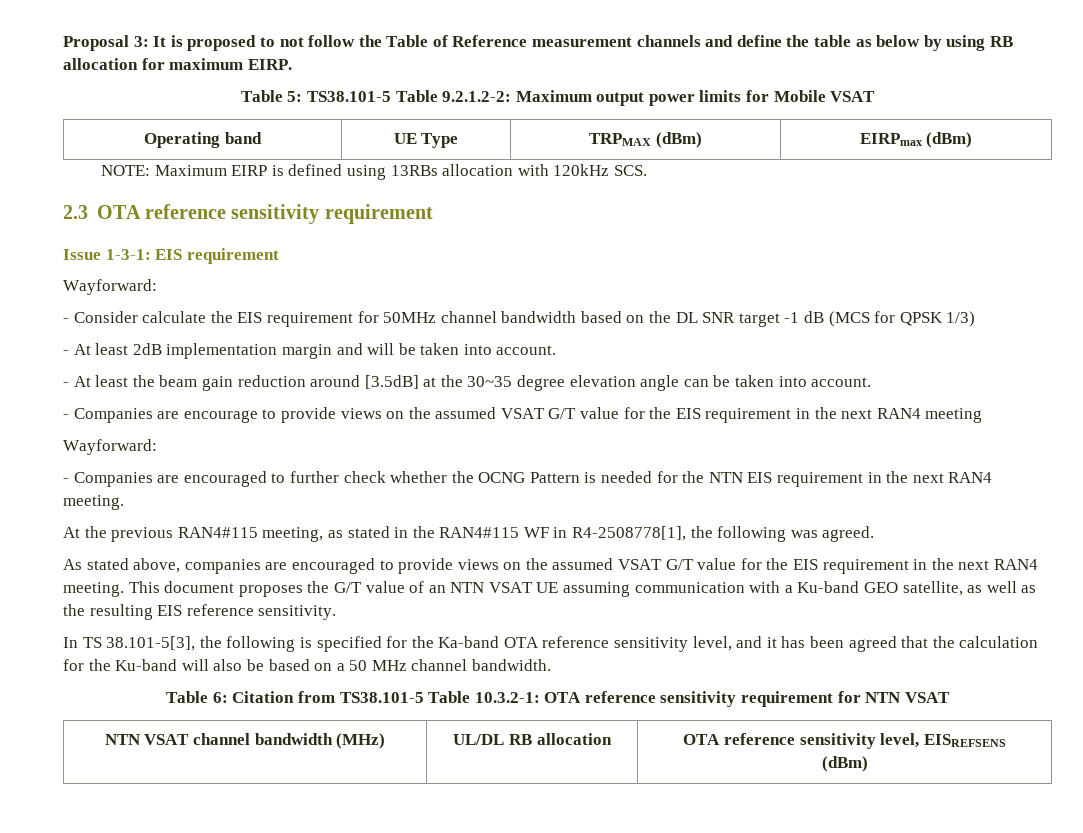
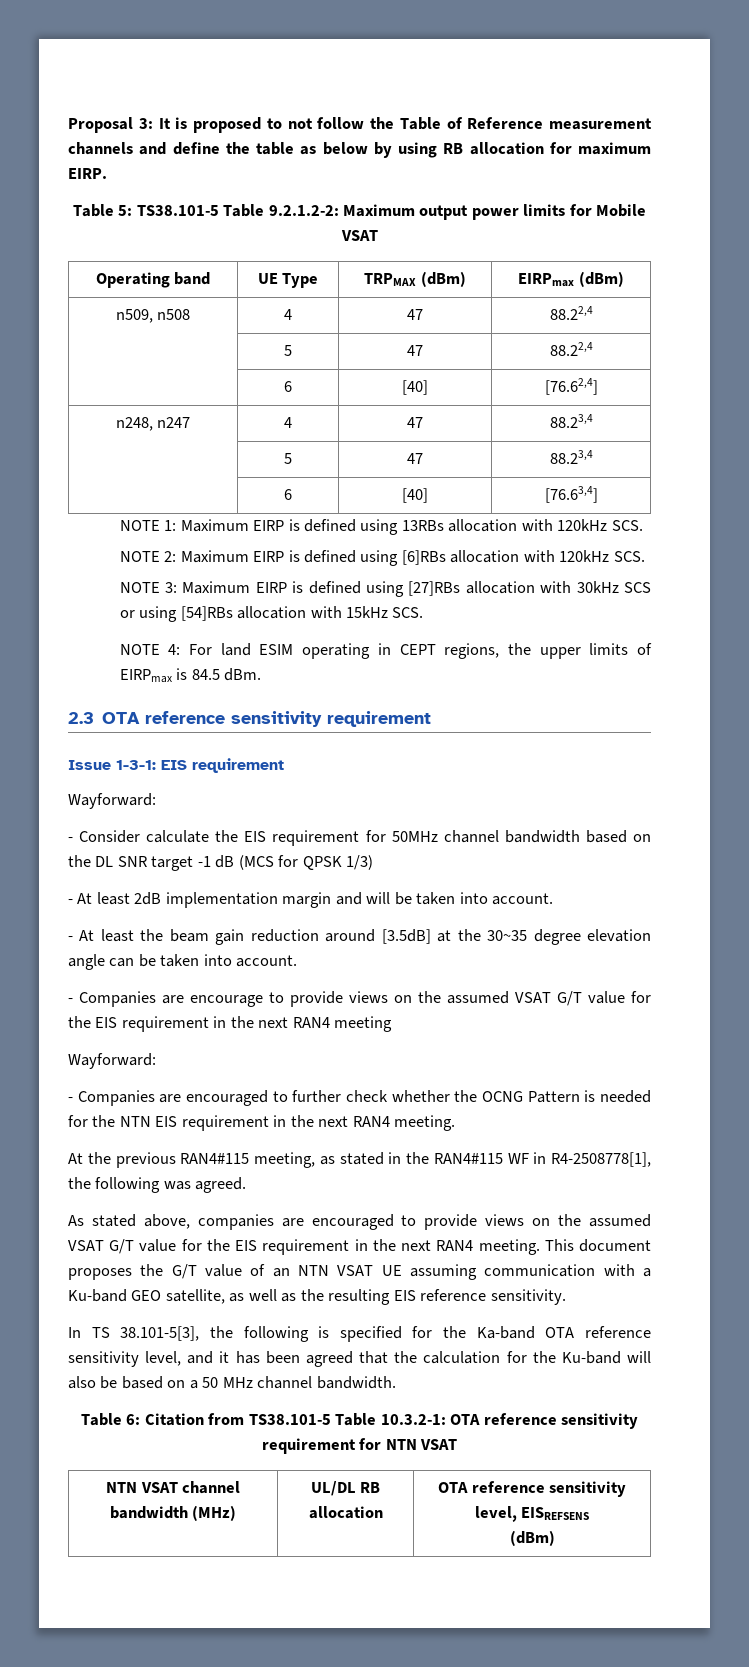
- NOTE: Maximum EIRP is defined using 13RBs allocation with 120kHz SCS.
+ n509, n508 | 4 | 47 | 88.22,4
+ | 5 | 47 | 88.22,4
+ | 6 | [40] | [76.62,4]
+ n248, n247 | 4 | 47 | 88.23,4
+ | 5 | 47 | 88.23,4
+ | 6 | [40] | [76.63,4]
+ NOTE 1: Maximum EIRP is defined using 13RBs allocation with 120kHz SCS.
+ NOTE 2: Maximum EIRP is defined using [6]RBs allocation with 120kHz SCS.
+ NOTE 3: Maximum EIRP is defined using [27]RBs allocation with 30kHz SCS or using [54]RBs allocation with 15kHz SCS.
+ NOTE 4: For land ESIM operating in CEPT regions, the upper limits of EIRPmax is 84.5 dBm.

